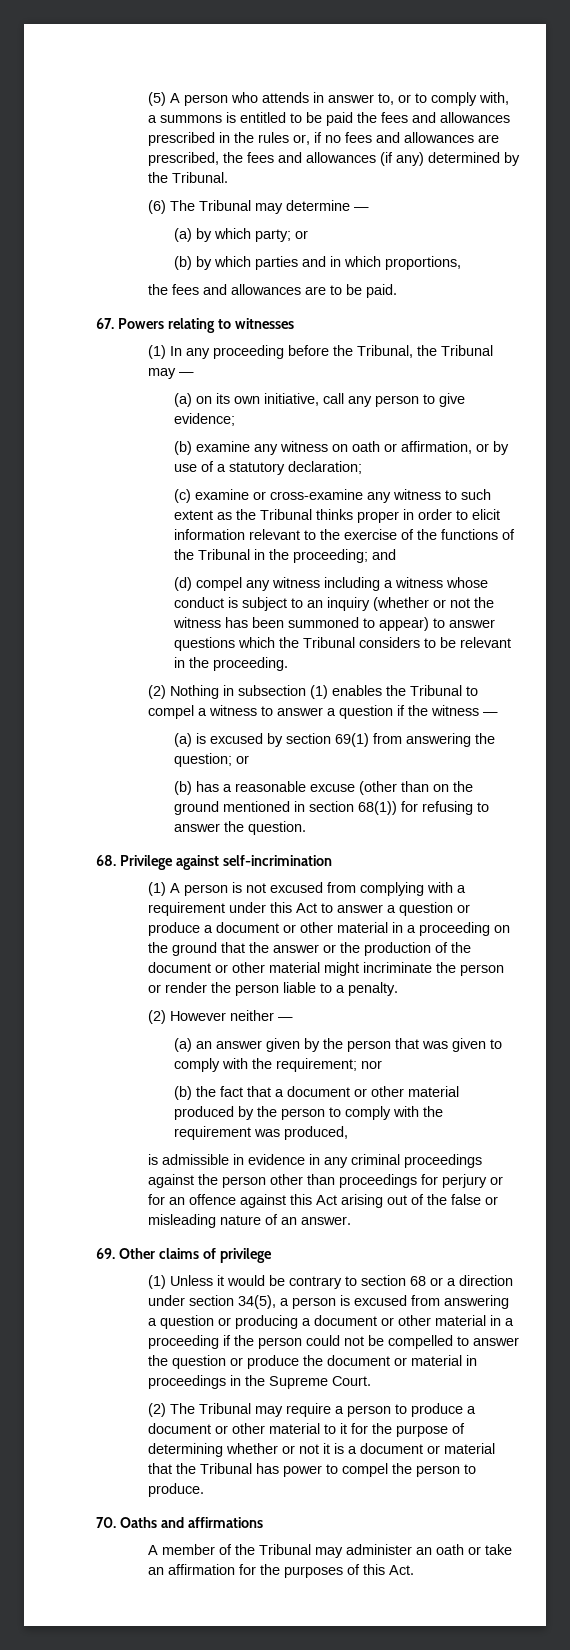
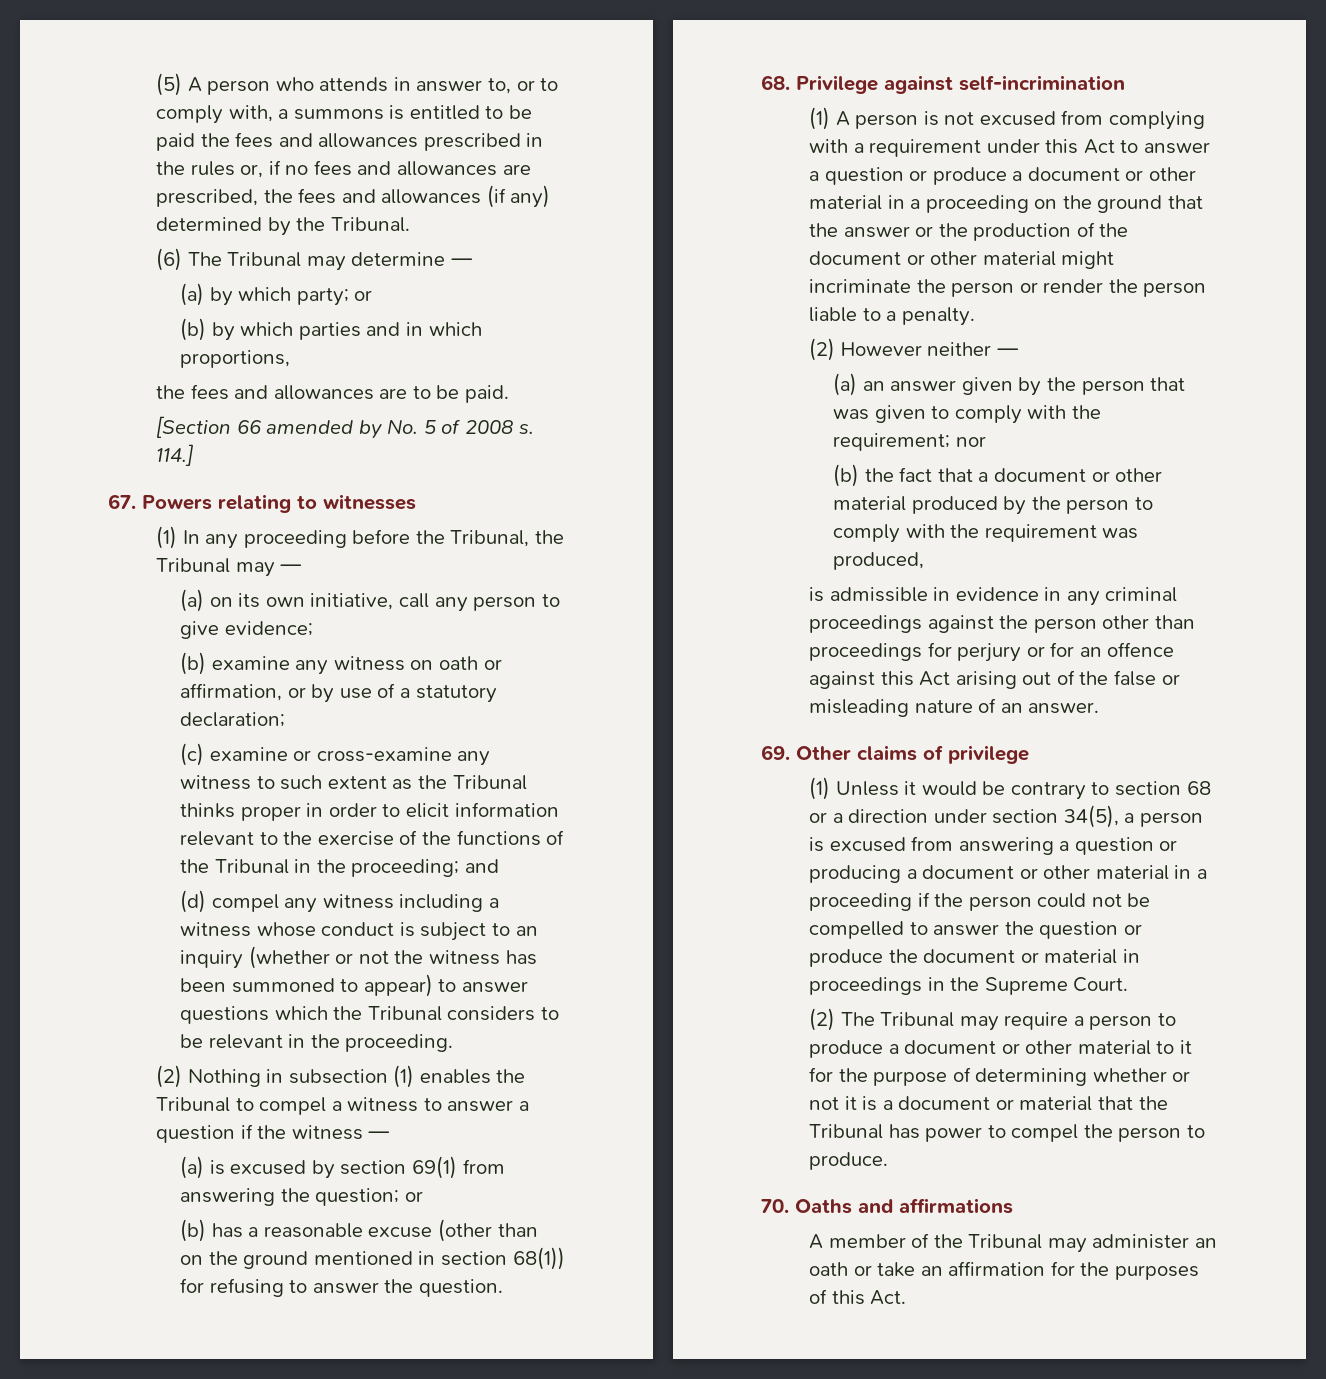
+ [Section 66 amended by No. 5 of 2008 s. 114.]

